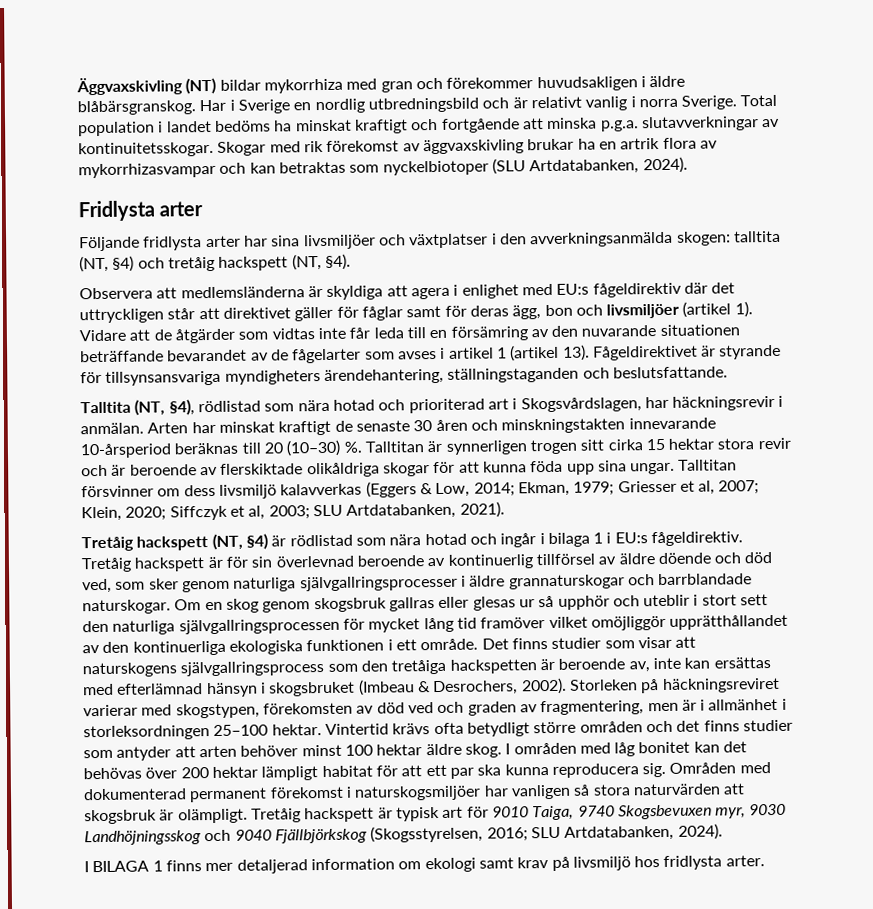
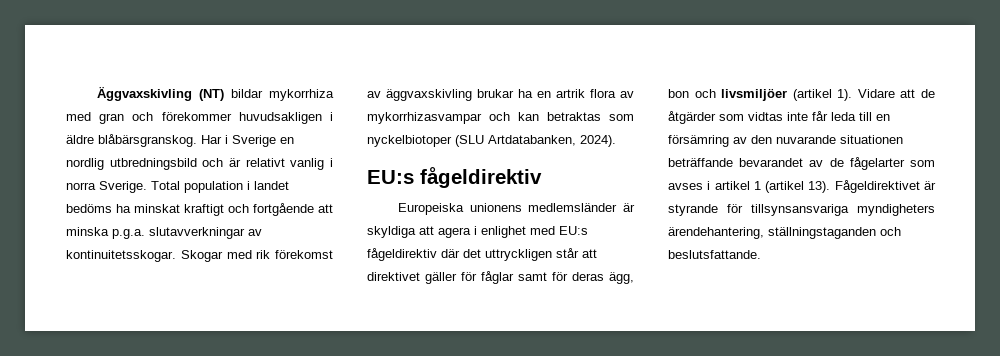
  Skogar med rik förekomst av äggvaxskivling brukar ha en artrik flora av mykorrhizasvampar och kan betraktas som nyckelbiotoper (SLU Artdatabanken, 2024).
- Fridlysta arter
- Följande fridlysta arter har sina livsmiljöer och växtplatser i den avverkningsanmälda skogen: talltita (NT, §4) och tretåig hackspett (NT, §4).
- Observera att medlemsländerna är skyldiga att agera i enlighet med EU:s fågeldirektiv där det uttryckligen står att direktivet gäller för fåglar samt för deras ägg, bon och livsmiljöer (artikel 1).
+ EU:s fågeldirektiv
+ Europeiska unionens medlemsländer är skyldiga att agera i enlighet med EU:s fågeldirektiv där det uttryckligen står att direktivet gäller för fåglar samt för deras ägg, bon och livsmiljöer (artikel 1).
- Talltita (NT, §4), rödlistad som nära hotad och prioriterad art i Skogsvårdslagen, har häckningsrevir i anmälan. Arten har minskat kraftigt de senaste 30 åren och minskningstakten innevarande 10-årsperiod beräknas till 20 (10–30) %. Talltitan är synnerligen trogen sitt cirka 15 hektar stora revir och är beroende av flerskiktade olikåldriga skogar för att kunna föda upp sina ungar. Talltitan försvinner om dess livsmiljö kalavverkas (Eggers & Low, 2014; Ekman, 1979; Griesser et al, 2007; Klein, 2020; Siffczyk et al, 2003; SLU Artdatabanken, 2021).
- Tretåig hackspett (NT, §4) är rödlistad som nära hotad och ingår i bilaga 1 i EU:s fågeldirektiv. Tretåig hackspett är för sin överlevnad beroende av kontinuerlig tillförsel av äldre döende och död ved, som sker genom naturliga självgallringsprocesser i äldre grannaturskogar och barrblandade naturskogar. Om en skog genom skogsbruk gallras eller glesas ur så upphör och uteblir i stort sett den naturliga självgallringsprocessen för mycket lång tid framöver vilket omöjliggör upprätthållandet av den kontinuerliga ekologiska funktionen i ett område. Det finns studier som visar att naturskogens självgallringsprocess som den tretåiga hackspetten är beroende av, inte kan ersättas med efterlämnad hänsyn i skogsbruket (Imbeau & Desrochers, 2002). Storleken på häckningsreviret varierar med skogstypen, förekomsten av död ved och graden av fragmentering, men är i allmänhet i storleksordningen 25–100 hektar. Vintertid krävs ofta betydligt större områden och det finns studier som antyder att arten behöver minst 100 hektar äldre skog. I områden med låg bonitet kan det behövas över 200 hektar lämpligt habitat för att ett par ska kunna reproducera sig. Områden med dokumenterad permanent förekomst i naturskogsmiljöer har vanligen så stora naturvärden att skogsbruk är olämpligt. Tretåig hackspett är typisk art för 9010 Taiga, 9740 Skogsbevuxen myr, 9030 Landhöjningsskog och 9040 Fjällbjörkskog (Skogsstyrelsen, 2016; SLU Artdatabanken, 2024).
- I BILAGA 1 finns mer detaljerad information om ekologi samt krav på livsmiljö hos fridlysta arter.

